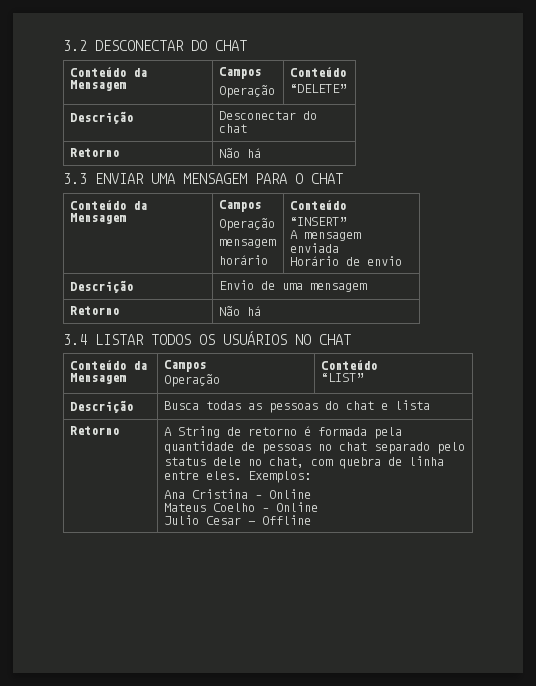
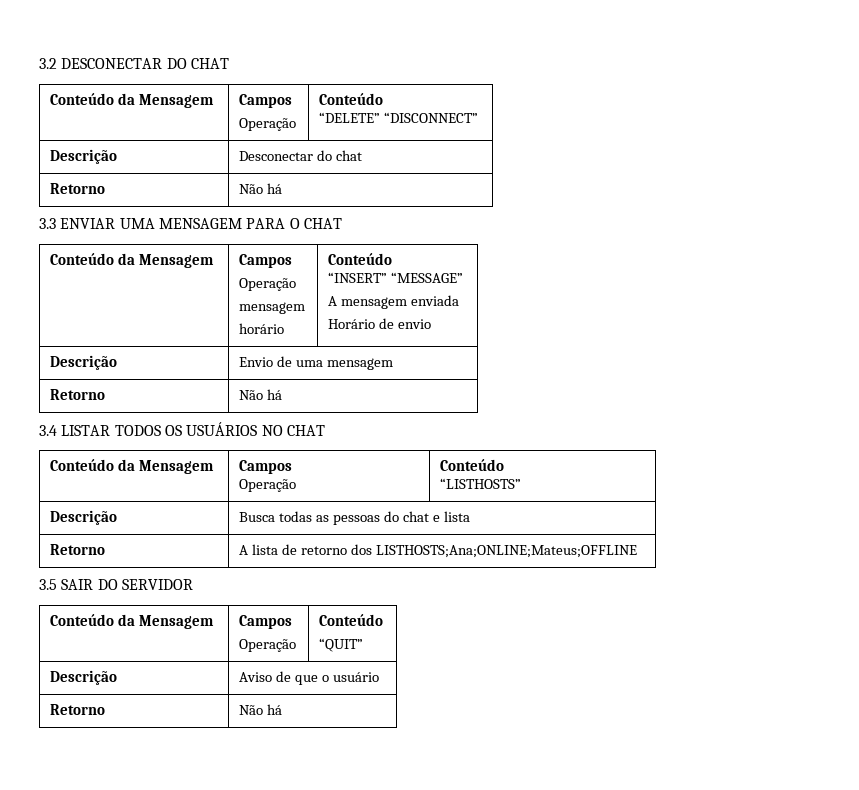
  3.2 DESCONECTAR DO CHAT
  Conteúdo da Mensagem | Campos
  Operação | Conteúdo
- “DELETE”
+ “DELETE” “DISCONNECT”
  3.3 ENVIAR UMA MENSAGEM PARA O CHAT
  Conteúdo da Mensagem | Campos
  Operação
  mensagem
  horário | Conteúdo
- “INSERT”
+ “INSERT” “MESSAGE”
  3.4 LISTAR TODOS OS USUÁRIOS NO CHAT
  Conteúdo da Mensagem | Campos
  Operação | Conteúdo
- “LIST”
+ “LISTHOSTS”
- Retorno | A String de retorno é formada pela quantidade de pessoas no chat separado pelo status dele no chat, com quebra de linha entre eles. Exemplos:
- Ana Cristina – Online
- Mateus Coelho – Online
- Julio Cesar - Offline
+ Retorno | A lista de retorno dos LISTHOSTS;Ana;ONLINE;Mateus;OFFLINE
+ 3.5 SAIR DO SERVIDOR
+ Conteúdo da Mensagem | Campos
+ Operação | Conteúdo
+ “QUIT”
+ Descrição | Aviso de que o usuário
+ Retorno | Não há

